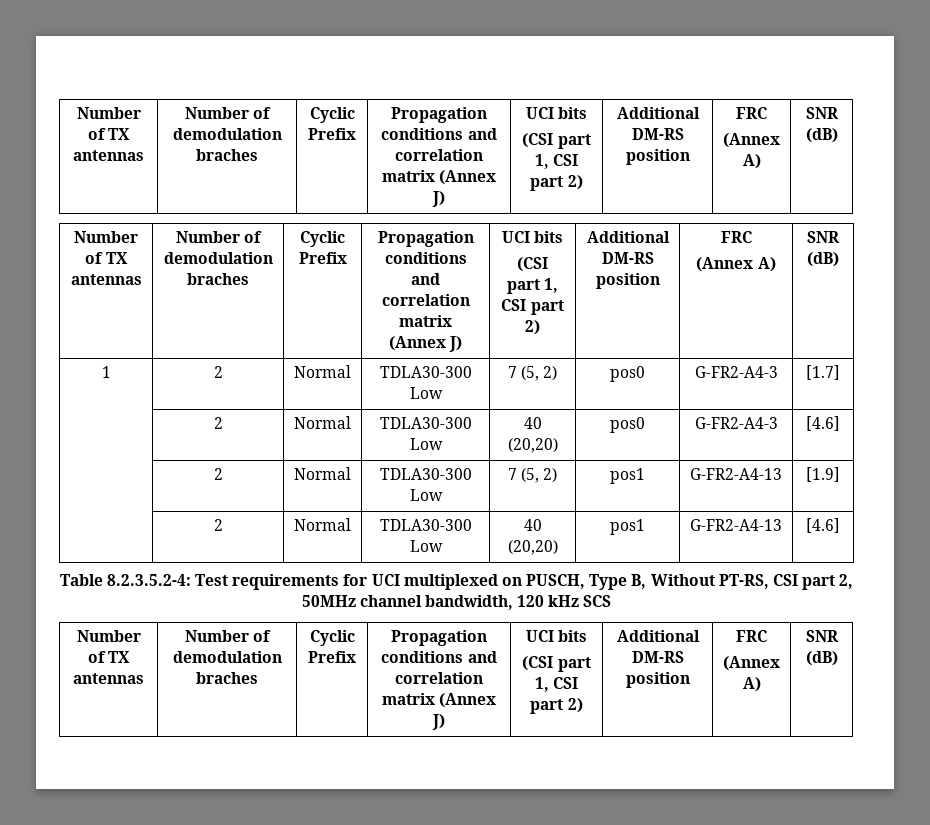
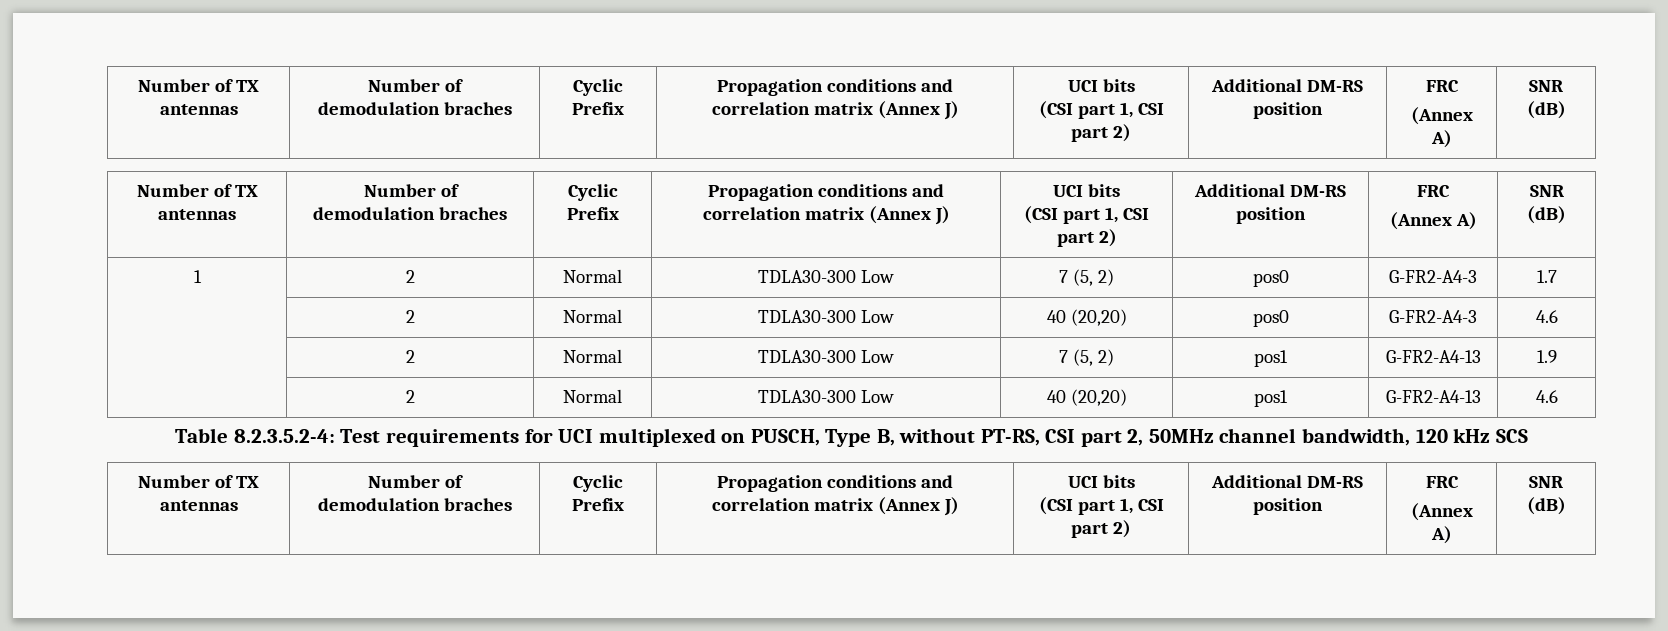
- 1 | 2 | Normal | TDLA30-300 Low | 7 (5, 2) | pos0 | G-FR2-A4-3 | [1.7]
+ 1 | 2 | Normal | TDLA30-300 Low | 7 (5, 2) | pos0 | G-FR2-A4-3 | 1.7
- | 2 | Normal | TDLA30-300 Low | 40 (20,20) | pos0 | G-FR2-A4-3 | [4.6]
+ | 2 | Normal | TDLA30-300 Low | 40 (20,20) | pos0 | G-FR2-A4-3 | 4.6
- | 2 | Normal | TDLA30-300 Low | 7 (5, 2) | pos1 | G-FR2-A4-13 | [1.9]
+ | 2 | Normal | TDLA30-300 Low | 7 (5, 2) | pos1 | G-FR2-A4-13 | 1.9
- | 2 | Normal | TDLA30-300 Low | 40 (20,20) | pos1 | G-FR2-A4-13 | [4.6]
+ | 2 | Normal | TDLA30-300 Low | 40 (20,20) | pos1 | G-FR2-A4-13 | 4.6
- Table 8.2.3.5.2-4: Test requirements for UCI multiplexed on PUSCH, Type B, Without PT-RS, CSI part 2, 50MHz channel bandwidth, 120 kHz SCS
+ Table 8.2.3.5.2-4: Test requirements for UCI multiplexed on PUSCH, Type B, without PT-RS, CSI part 2, 50MHz channel bandwidth, 120 kHz SCS

